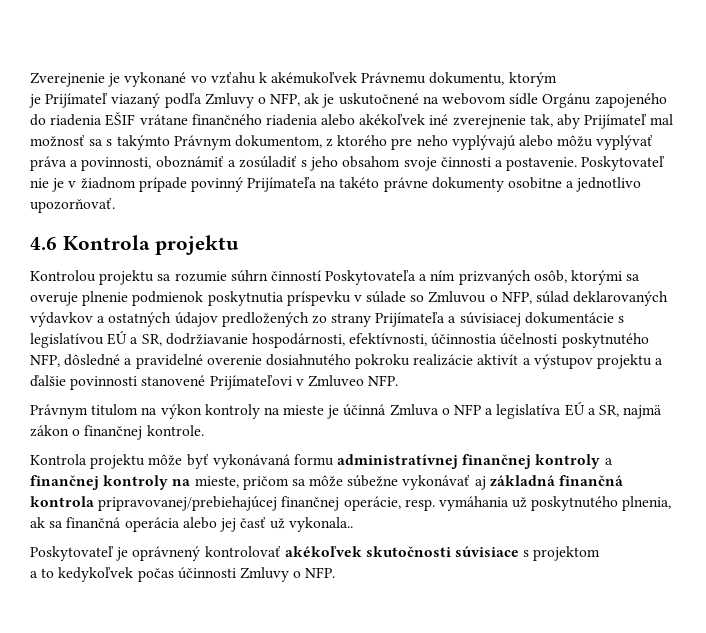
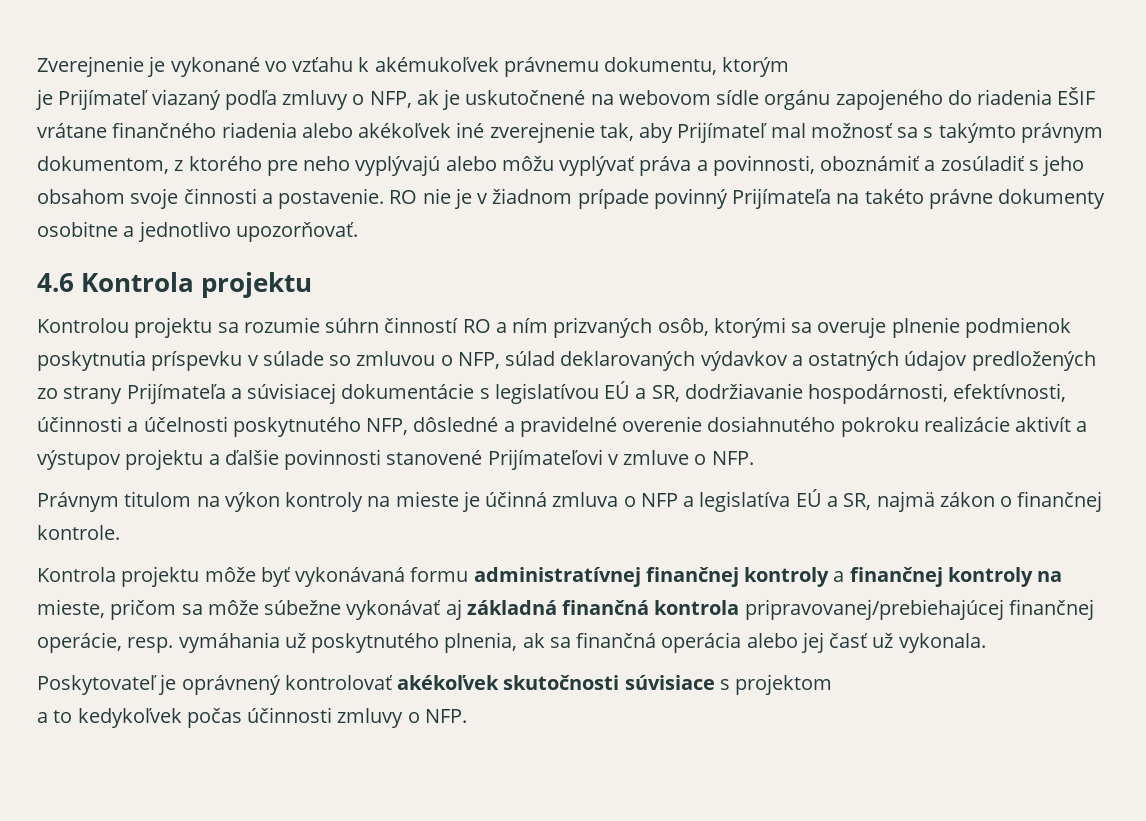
- Zverejnenie je vykonané vo vzťahu k akémukoľvek Právnemu dokumentu, ktorým
+ Zverejnenie je vykonané vo vzťahu k akémukoľvek právnemu dokumentu, ktorým
- je Prijímateľ viazaný podľa Zmluvy o NFP, ak je uskutočnené na webovom sídle Orgánu zapojeného do riadenia EŠIF vrátane finančného riadenia alebo akékoľvek iné zverejnenie tak, aby Prijímateľ mal možnosť sa s takýmto Právnym dokumentom, z ktorého pre neho vyplývajú alebo môžu vyplývať práva a povinnosti, oboznámiť a zosúladiť s jeho obsahom svoje činnosti a postavenie.
+ je Prijímateľ viazaný podľa zmluvy o NFP, ak je uskutočnené na webovom sídle orgánu zapojeného do riadenia EŠIF vrátane finančného riadenia alebo akékoľvek iné zverejnenie tak, aby Prijímateľ mal možnosť sa s takýmto právnym dokumentom, z ktorého pre neho vyplývajú alebo môžu vyplývať práva a povinnosti, oboznámiť a zosúladiť s jeho obsahom svoje činnosti a postavenie.
- Poskytovateľ nie je v žiadnom prípade povinný Prijímateľa na takéto právne dokumenty osobitne a jednotlivo upozorňovať.
+ RO nie je v žiadnom prípade povinný Prijímateľa na takéto právne dokumenty osobitne a jednotlivo upozorňovať.
- Kontrolou projektu sa rozumie súhrn činností Poskytovateľa a ním prizvaných osôb, ktorými sa overuje plnenie podmienok poskytnutia príspevku v súlade so Zmluvou o NFP, súlad deklarovaných výdavkov a ostatných údajov predložených zo strany Prijímateľa a súvisiacej dokumentácie s legislatívou EÚ a SR, dodržiavanie hospodárnosti, efektívnosti, účinnostia účelnosti poskytnutého NFP, dôsledné a pravidelné overenie dosiahnutého pokroku realizácie aktivít a výstupov projektu a ďalšie povinnosti stanovené Prijímateľovi v Zmluveo NFP.
+ Kontrolou projektu sa rozumie súhrn činností RO a ním prizvaných osôb, ktorými sa overuje plnenie podmienok poskytnutia príspevku v súlade so zmluvou o NFP, súlad deklarovaných výdavkov a ostatných údajov predložených zo strany Prijímateľa a súvisiacej dokumentácie s legislatívou EÚ a SR, dodržiavanie hospodárnosti, efektívnosti, účinnosti a účelnosti poskytnutého NFP, dôsledné a pravidelné overenie dosiahnutého pokroku realizácie aktivít a výstupov projektu a ďalšie povinnosti stanovené Prijímateľovi v zmluve o NFP.
- Právnym titulom na výkon kontroly na mieste je účinná Zmluva o NFP a legislatíva EÚ a SR, najmä zákon o finančnej kontrole.
+ Právnym titulom na výkon kontroly na mieste je účinná zmluva o NFP a legislatíva EÚ a SR, najmä zákon o finančnej kontrole.
- Kontrola projektu môže byť vykonávaná formu administratívnej finančnej kontroly a finančnej kontroly na mieste, pričom sa môže súbežne vykonávať aj základná finančná kontrola pripravovanej/prebiehajúcej finančnej operácie, resp. vymáhania už poskytnutého plnenia, ak sa finančná operácia alebo jej časť už vykonala..
+ Kontrola projektu môže byť vykonávaná formu administratívnej finančnej kontroly a finančnej kontroly na mieste, pričom sa môže súbežne vykonávať aj základná finančná kontrola pripravovanej/prebiehajúcej finančnej operácie, resp. vymáhania už poskytnutého plnenia, ak sa finančná operácia alebo jej časť už vykonala.
- a to kedykoľvek počas účinnosti Zmluvy o NFP.
+ a to kedykoľvek počas účinnosti zmluvy o NFP.

